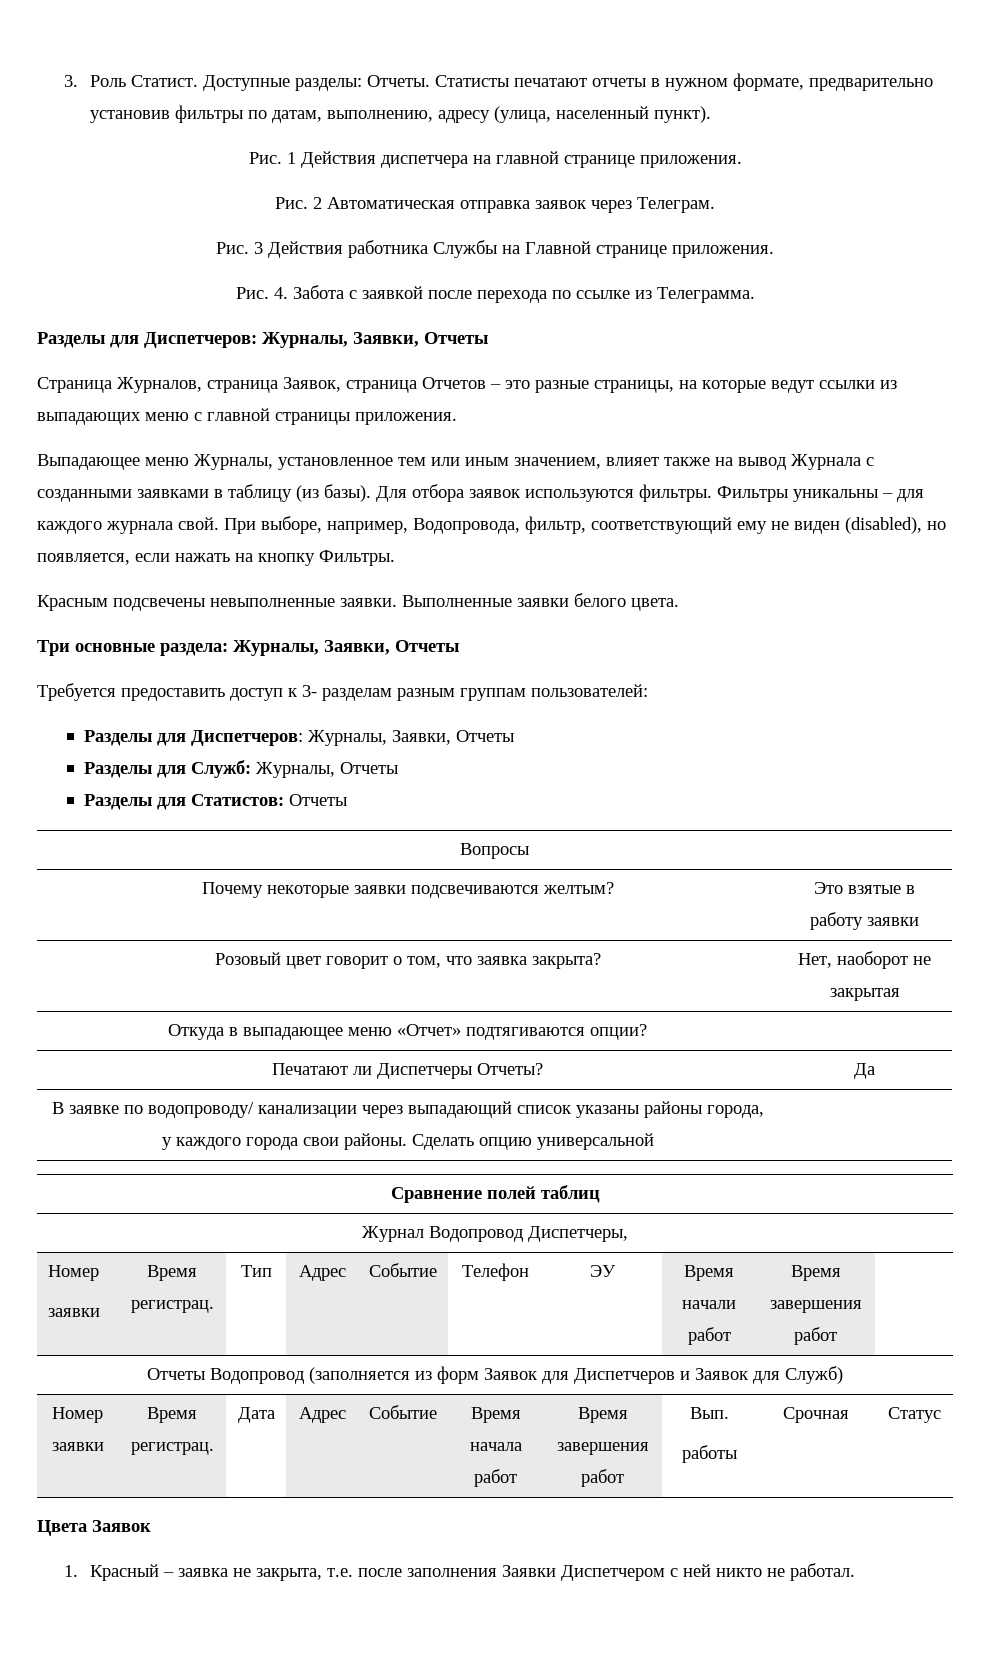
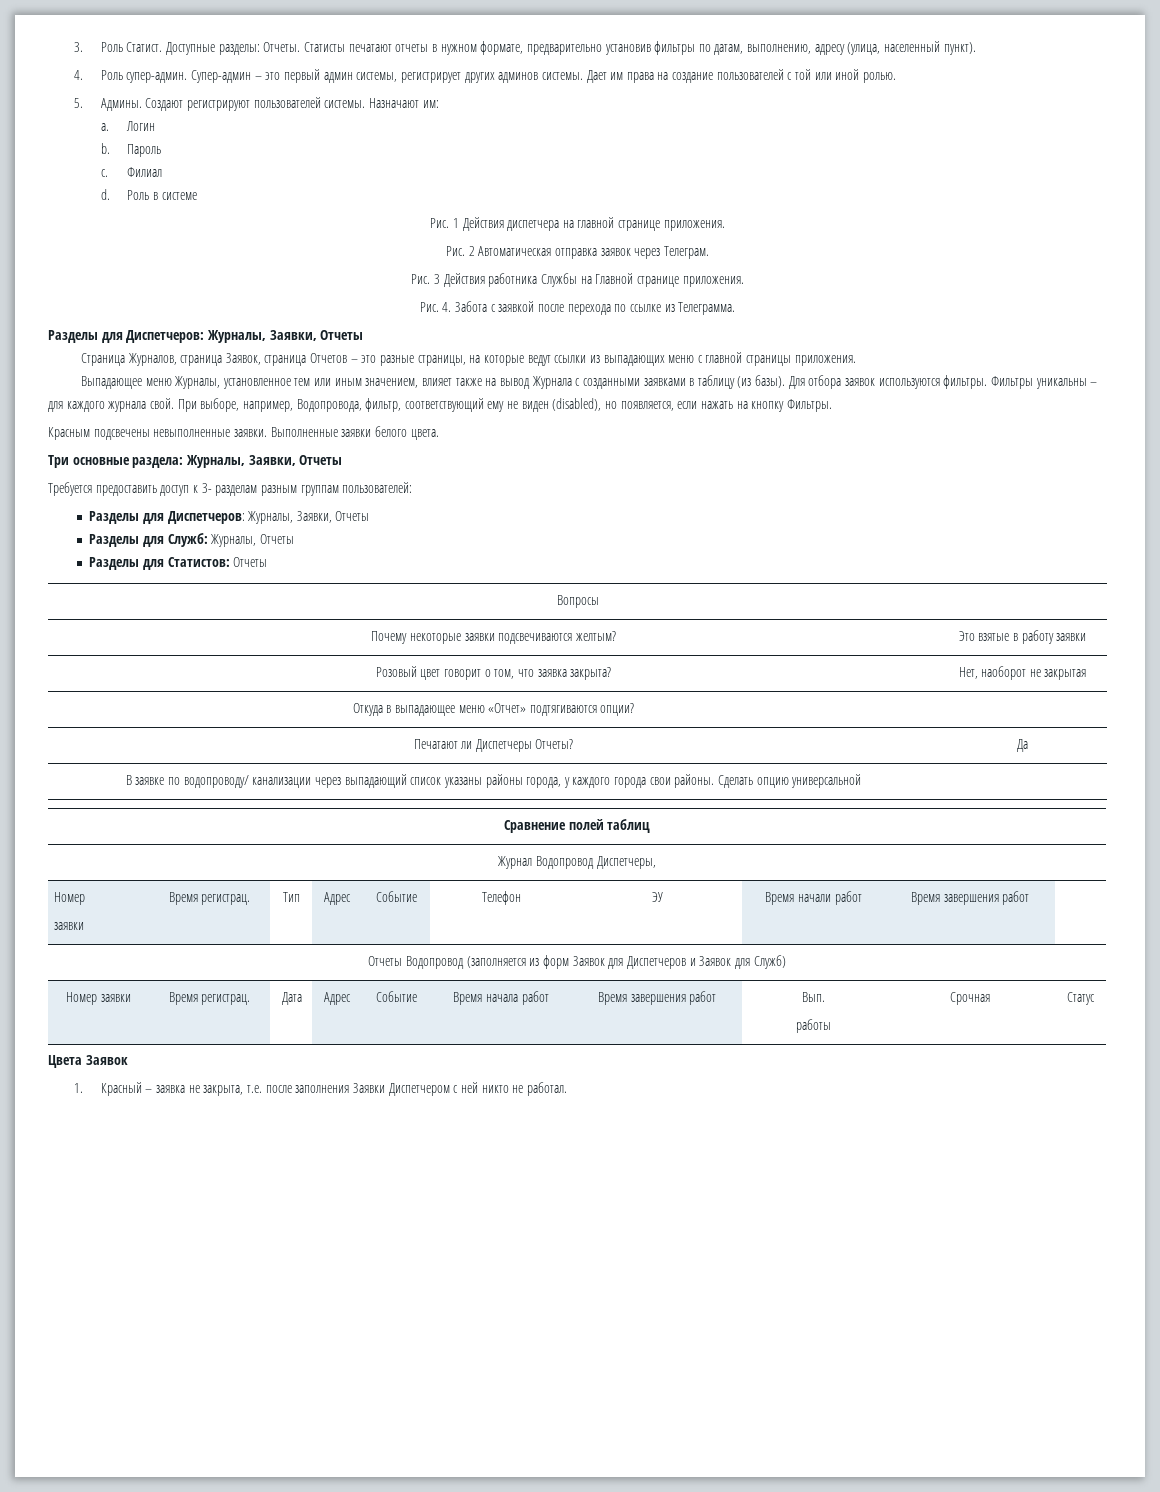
+ 4. Роль супер-админ. Супер-админ – это первый админ системы, регистрирует других админов системы. Дает им права на создание пользователей с той или иной ролью.
+ 5. Админы. Создают регистрируют пользователей системы. Назначают им:
+ a. Логин
+ b. Пароль
+ c. Филиал
+ d. Роль в системе

